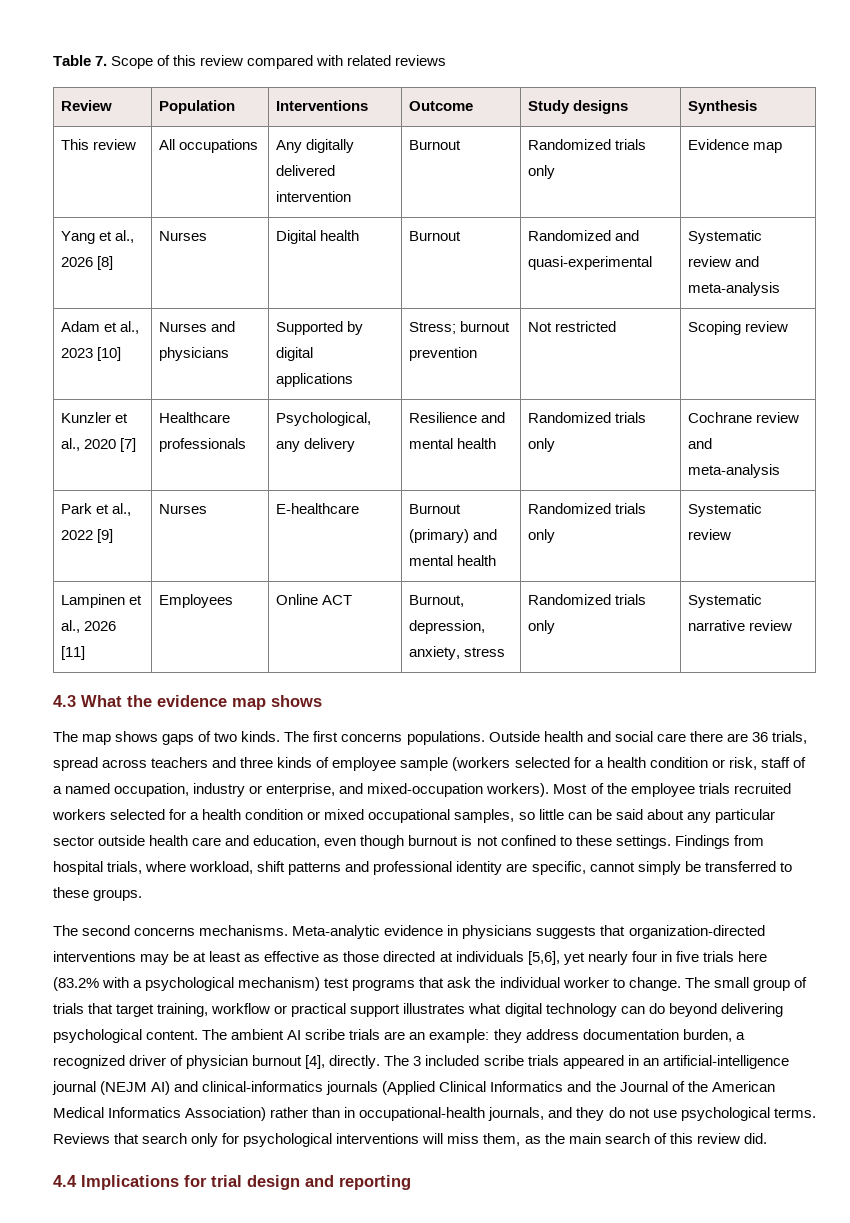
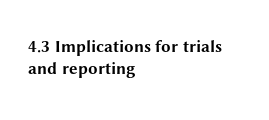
- Table 7. Scope of this review compared with related reviews
- Review | Population | Interventions | Outcome | Study designs | Synthesis
- This review | All occupations | Any digitally delivered intervention | Burnout | Randomized trials only | Evidence map
- Yang et al., 2026 [8] | Nurses | Digital health | Burnout | Randomized and quasi-experimental | Systematic review and meta-analysis
- Adam et al., 2023 [10] | Nurses and physicians | Supported by digital applications | Stress; burnout prevention | Not restricted | Scoping review
- Kunzler et al., 2020 [7] | Healthcare professionals | Psychological, any delivery | Resilience and mental health | Randomized trials only | Cochrane review and meta-analysis
- Park et al., 2022 [9] | Nurses | E-healthcare | Burnout (primary) and mental health | Randomized trials only | Systematic review
- Lampinen et al., 2026 [11] | Employees | Online ACT | Burnout, depression, anxiety, stress | Randomized trials only | Systematic narrative review
- 4.3 What the evidence map shows
- The map shows gaps of two kinds. The first concerns populations. Outside health and social care there are 36 trials, spread across teachers and three kinds of employee sample (workers selected for a health condition or risk, staff of a named occupation, industry or enterprise, and mixed-occupation workers). Most of the employee trials recruited workers selected for a health condition or mixed occupational samples, so little can be said about any particular sector outside health care and education, even though burnout is not confined to these settings. Findings from hospital trials, where workload, shift patterns and professional identity are specific, cannot simply be transferred to these groups.
- The second concerns mechanisms. Meta-analytic evidence in physicians suggests that organization-directed interventions may be at least as effective as those directed at individuals [5,6], yet nearly four in five trials here (83.2% with a psychological mechanism) test programs that ask the individual worker to change. The small group of trials that target training, workflow or practical support illustrates what digital technology can do beyond delivering psychological content. The ambient AI scribe trials are an example: they address documentation burden, a recognized driver of physician burnout [4], directly. The 3 included scribe trials appeared in an artificial-intelligence journal (NEJM AI) and clinical-informatics journals (Applied Clinical Informatics and the Journal of the American Medical Informatics Association) rather than in occupational-health journals, and they do not use psychological terms. Reviews that search only for psychological interventions will miss them, as the main search of this review did.
- 4.4 Implications for trial design and reporting
+ 4.3 Implications for trials and reporting

